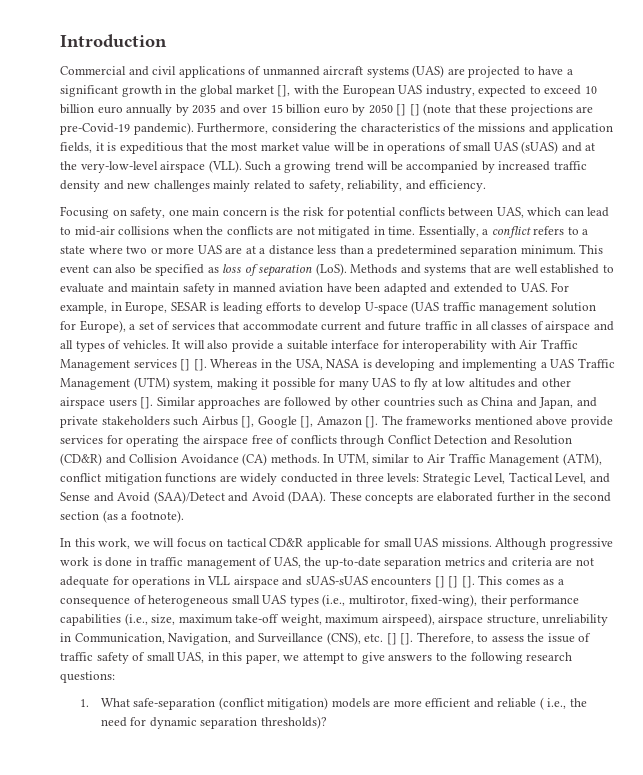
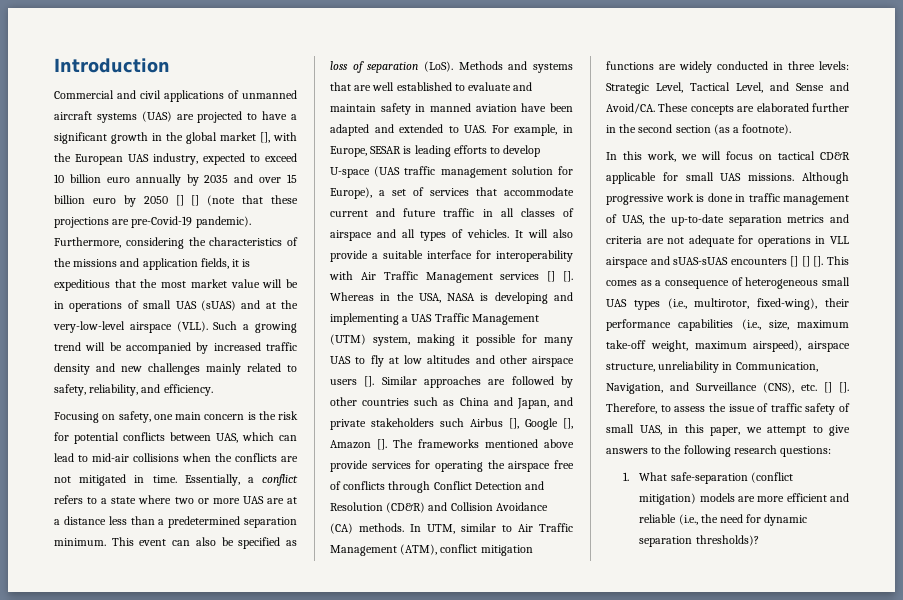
- In UTM, similar to Air Traffic Management (ATM), conflict mitigation functions are widely conducted in three levels: Strategic Level, Tactical Level, and Sense and Avoid (SAA)/Detect and Avoid (DAA).
+ In UTM, similar to Air Traffic Management (ATM), conflict mitigation functions are widely conducted in three levels: Strategic Level, Tactical Level, and Sense and Avoid/CA.
- 1. What safe-separation (conflict mitigation) models are more efficient and reliable ( i.e., the need for dynamic separation thresholds)?
+ 1. What safe-separation (conflict mitigation) models are more efficient and reliable (i.e., the need for dynamic separation thresholds)?

